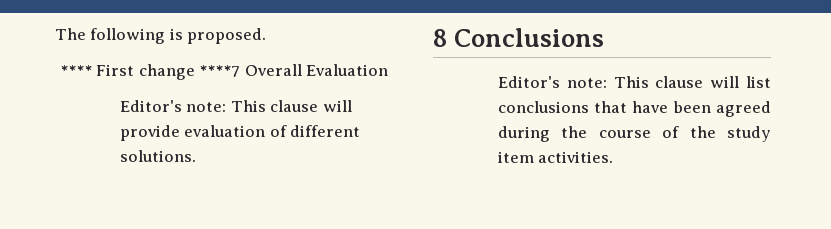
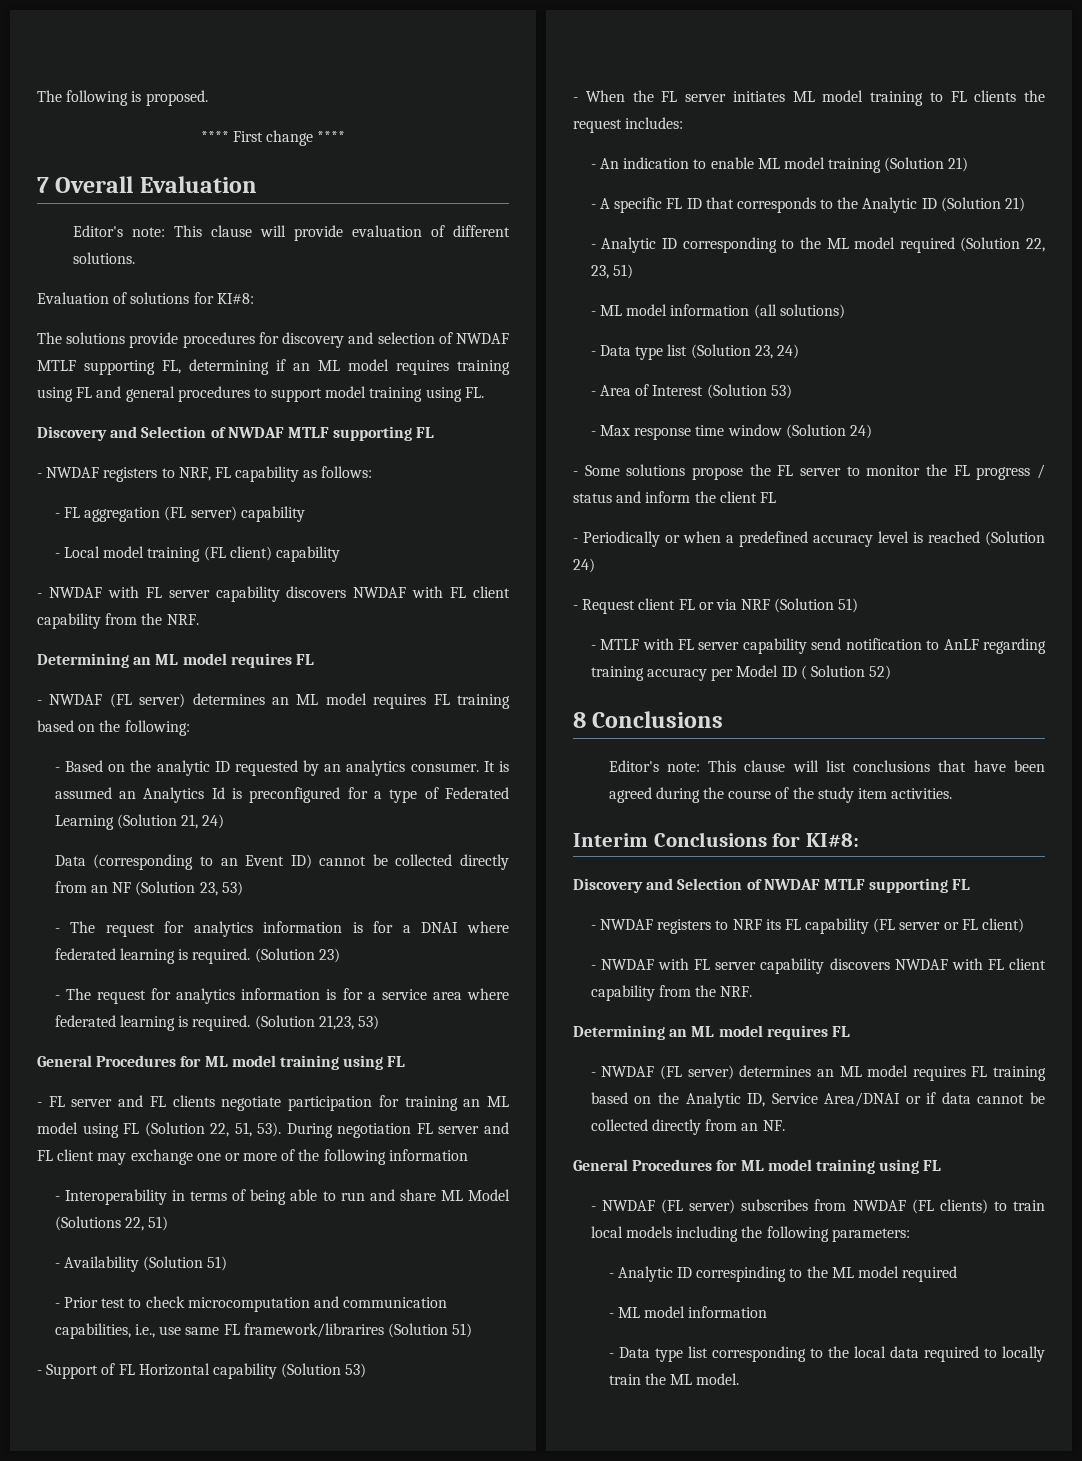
- **** First change ****7 Overall Evaluation
+ **** First change ****
+ 7 Overall Evaluation
+ Evaluation of solutions for KI#8:
+ The solutions provide procedures for discovery and selection of NWDAF MTLF supporting FL, determining if an ML model requires training using FL and general procedures to support model training using FL.
+ Discovery and Selection of NWDAF MTLF supporting FL
+ - NWDAF registers to NRF, FL capability as follows:
+ - FL aggregation (FL server) capability
+ - Local model training (FL client) capability
+ - NWDAF with FL server capability discovers NWDAF with FL client capability from the NRF.
+ Determining an ML model requires FL
+ - NWDAF (FL server) determines an ML model requires FL training based on the following:
+ - Based on the analytic ID requested by an analytics consumer. It is assumed an Analytics Id is preconfigured for a type of Federated Learning (Solution 21, 24)
+ Data (corresponding to an Event ID) cannot be collected directly from an NF (Solution 23, 53)
+ - The request for analytics information is for a DNAI where federated learning is required. (Solution 23)
+ - The request for analytics information is for a service area where federated learning is required. (Solution 21,23, 53)
+ General Procedures for ML model training using FL
+ - FL server and FL clients negotiate participation for training an ML model using FL (Solution 22, 51, 53). During negotiation FL server and FL client may exchange one or more of the following information
+ - Interoperability in terms of being able to run and share ML Model (Solutions 22, 51)
+ - Availability (Solution 51)
+ - Prior test to check microcomputation and communication capabilities, i.e., use same FL framework/librarires (Solution 51)
+ - Support of FL Horizontal capability (Solution 53)
+ - When the FL server initiates ML model training to FL clients the request includes:
+ - An indication to enable ML model training (Solution 21)
+ - A specific FL ID that corresponds to the Analytic ID (Solution 21)
+ - Analytic ID corresponding to the ML model required (Solution 22, 23, 51)
+ - ML model information (all solutions)
+ - Data type list (Solution 23, 24)
+ - Area of Interest (Solution 53)
+ - Max response time window (Solution 24)
+ - Some solutions propose the FL server to monitor the FL progress / status and inform the client FL
+ - Periodically or when a predefined accuracy level is reached (Solution 24)
+ - Request client FL or via NRF (Solution 51)
+ - MTLF with FL server capability send notification to AnLF regarding training accuracy per Model ID ( Solution 52)
+ Interim Conclusions for KI#8:
+ Discovery and Selection of NWDAF MTLF supporting FL
+ - NWDAF registers to NRF its FL capability (FL server or FL client)
+ - NWDAF with FL server capability discovers NWDAF with FL client capability from the NRF.
+ Determining an ML model requires FL
+ - NWDAF (FL server) determines an ML model requires FL training based on the Analytic ID, Service Area/DNAI or if data cannot be collected directly from an NF.
+ General Procedures for ML model training using FL
+ - NWDAF (FL server) subscribes from NWDAF (FL clients) to train local models including the following parameters:
+ - Analytic ID correspinding to the ML model required
+ - ML model information
+ - Data type list corresponding to the local data required to locally train the ML model.

